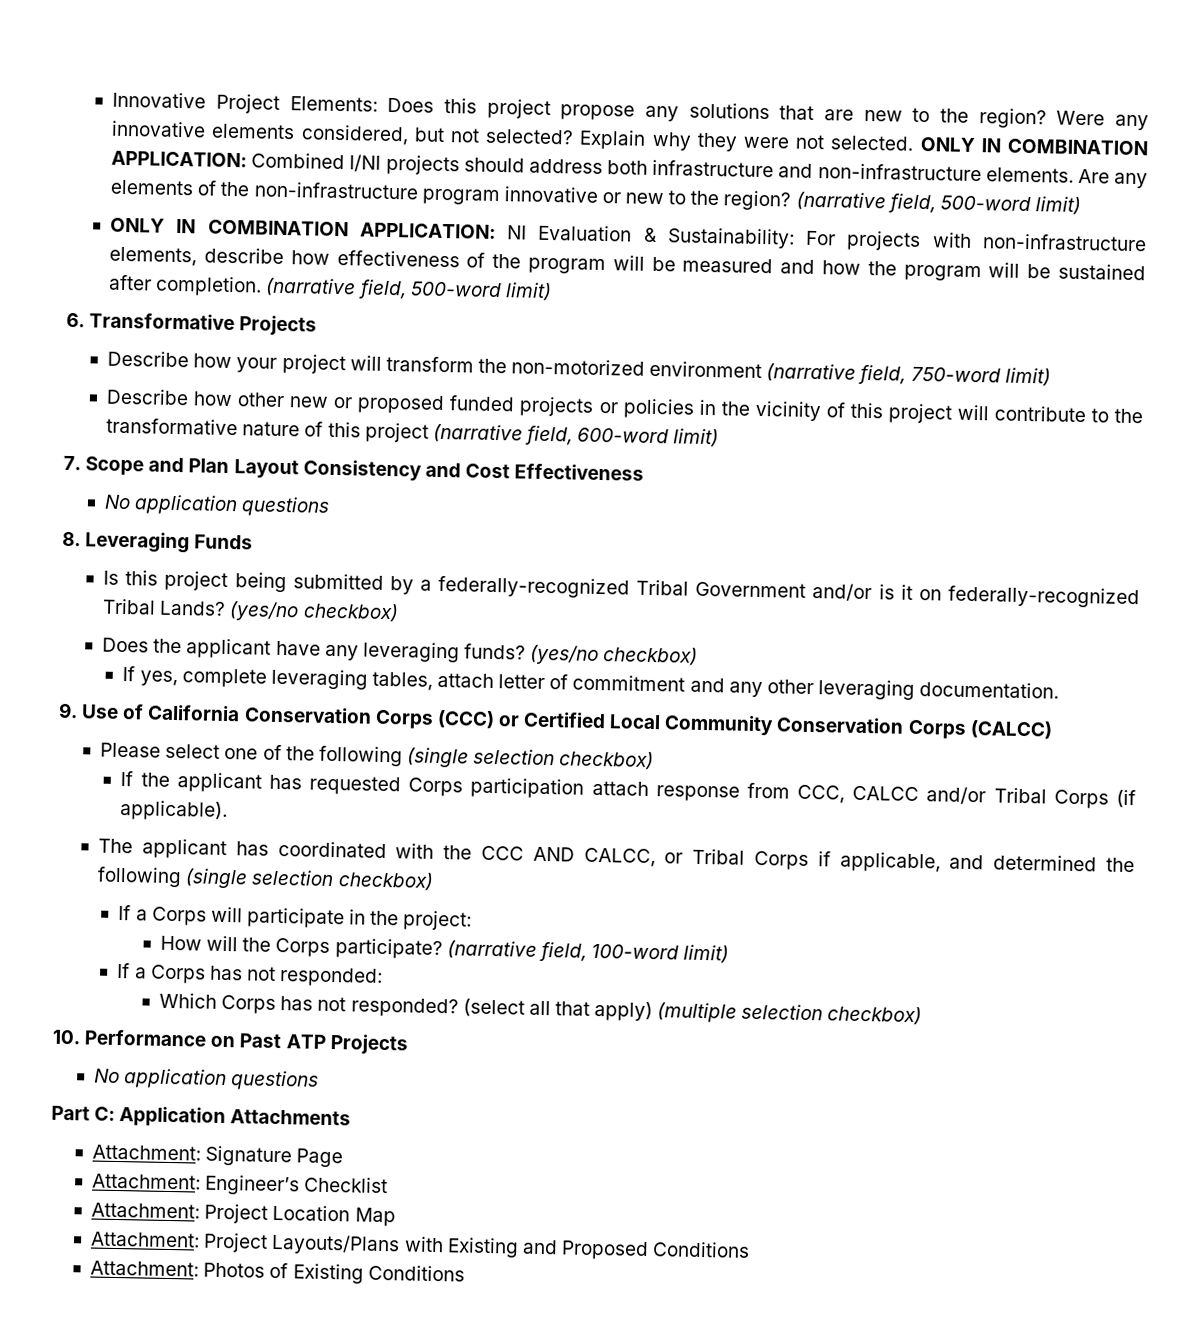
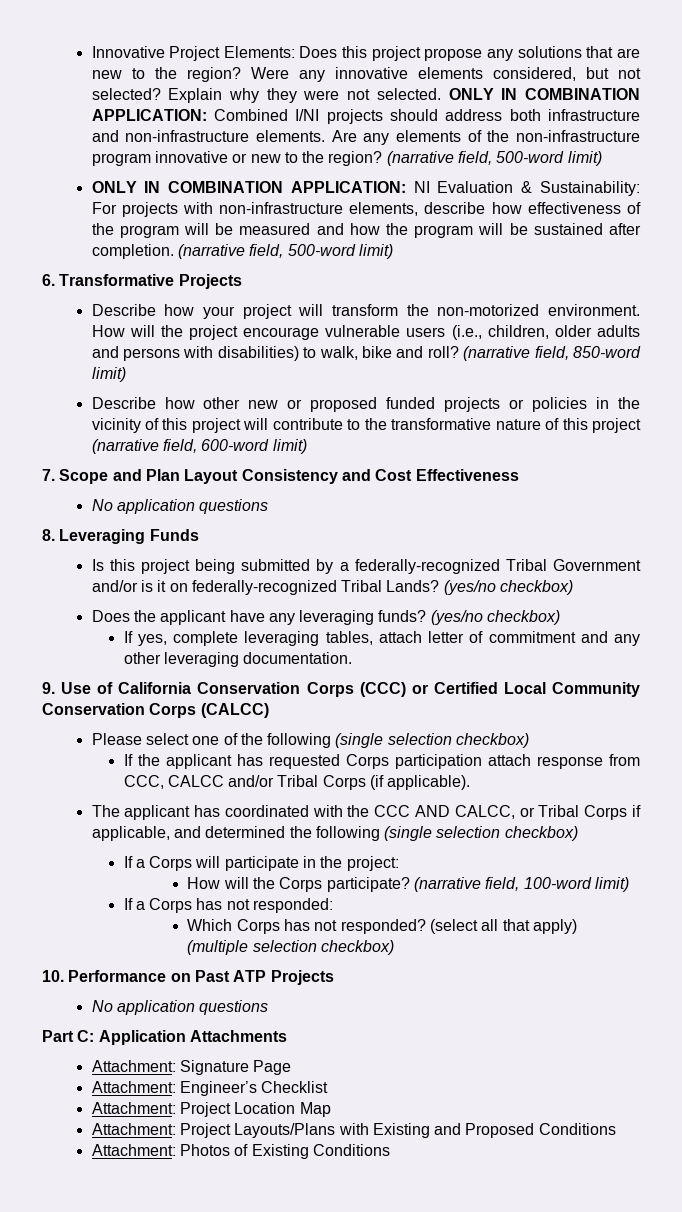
- Describe how your project will transform the non-motorized environment (narrative field, 750-word limit)
+ Describe how your project will transform the non-motorized environment. How will the project encourage vulnerable users (i.e., children, older adults and persons with disabilities) to walk, bike and roll? (narrative field, 850-word limit)

